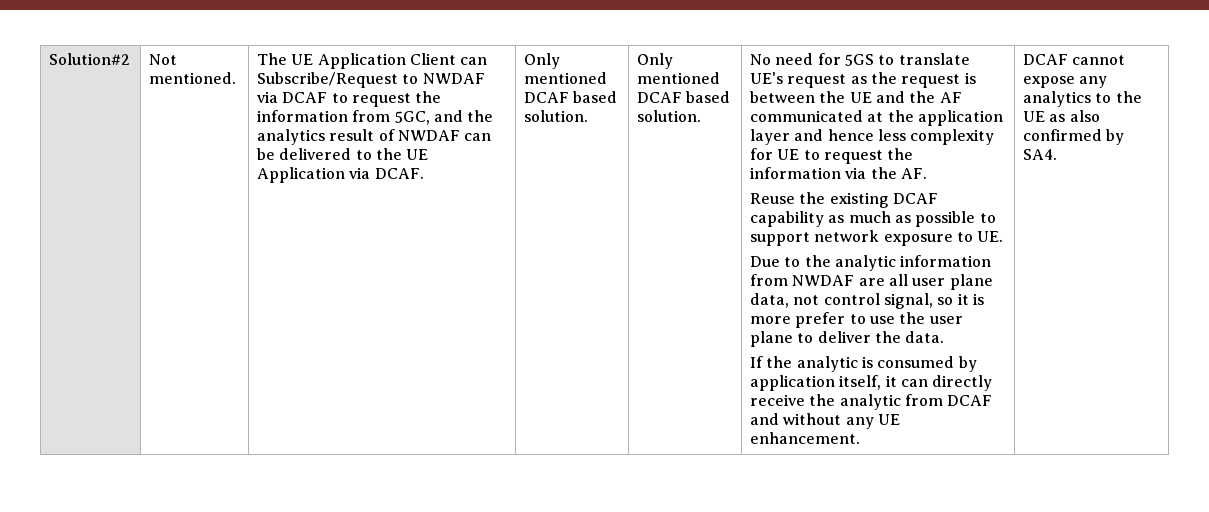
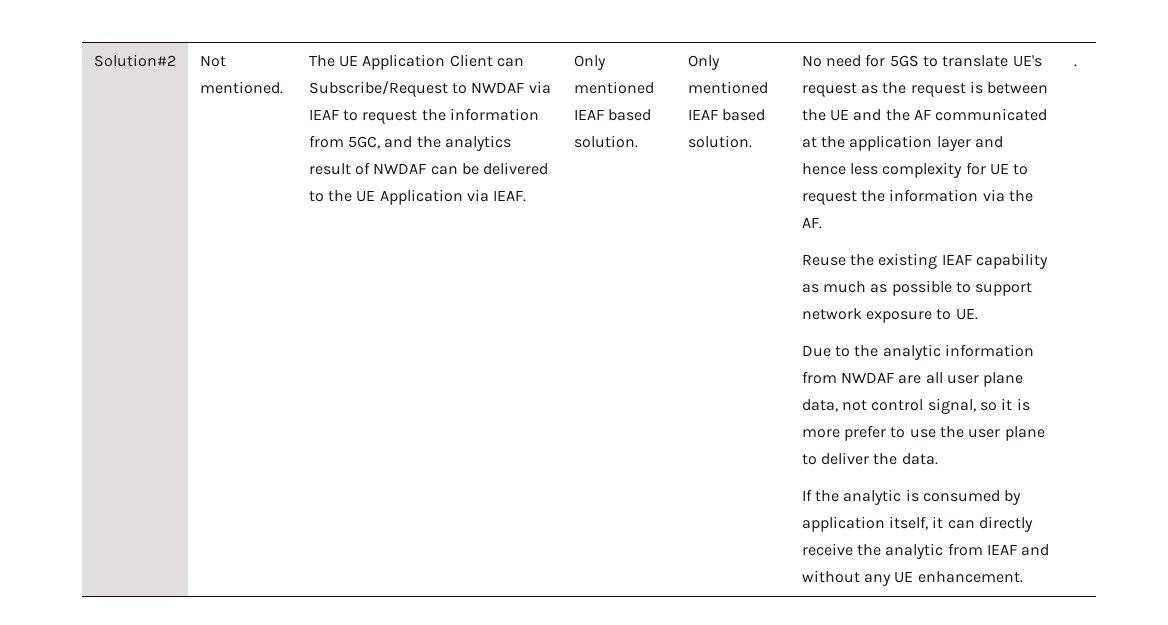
- The UE Application Client can Subscribe/Request to NWDAF via DCAF to request the information from 5GC, and the analytics result of NWDAF can be delivered to the UE Application via DCAF. | Only mentioned DCAF based solution. | Only mentioned DCAF based solution.
+ The UE Application Client can Subscribe/Request to NWDAF via IEAF to request the information from 5GC, and the analytics result of NWDAF can be delivered to the UE Application via IEAF. | Only mentioned IEAF based solution. | Only mentioned IEAF based solution.
- Reuse the existing DCAF capability as much as possible to support network exposure to UE.
+ Reuse the existing IEAF capability as much as possible to support network exposure to UE.
- If the analytic is consumed by application itself, it can directly receive the analytic from DCAF and without any UE enhancement.
+ If the analytic is consumed by application itself, it can directly receive the analytic from IEAF and without any UE enhancement.
- DCAF cannot expose any analytics to the UE as also confirmed by SA4.
+ .

